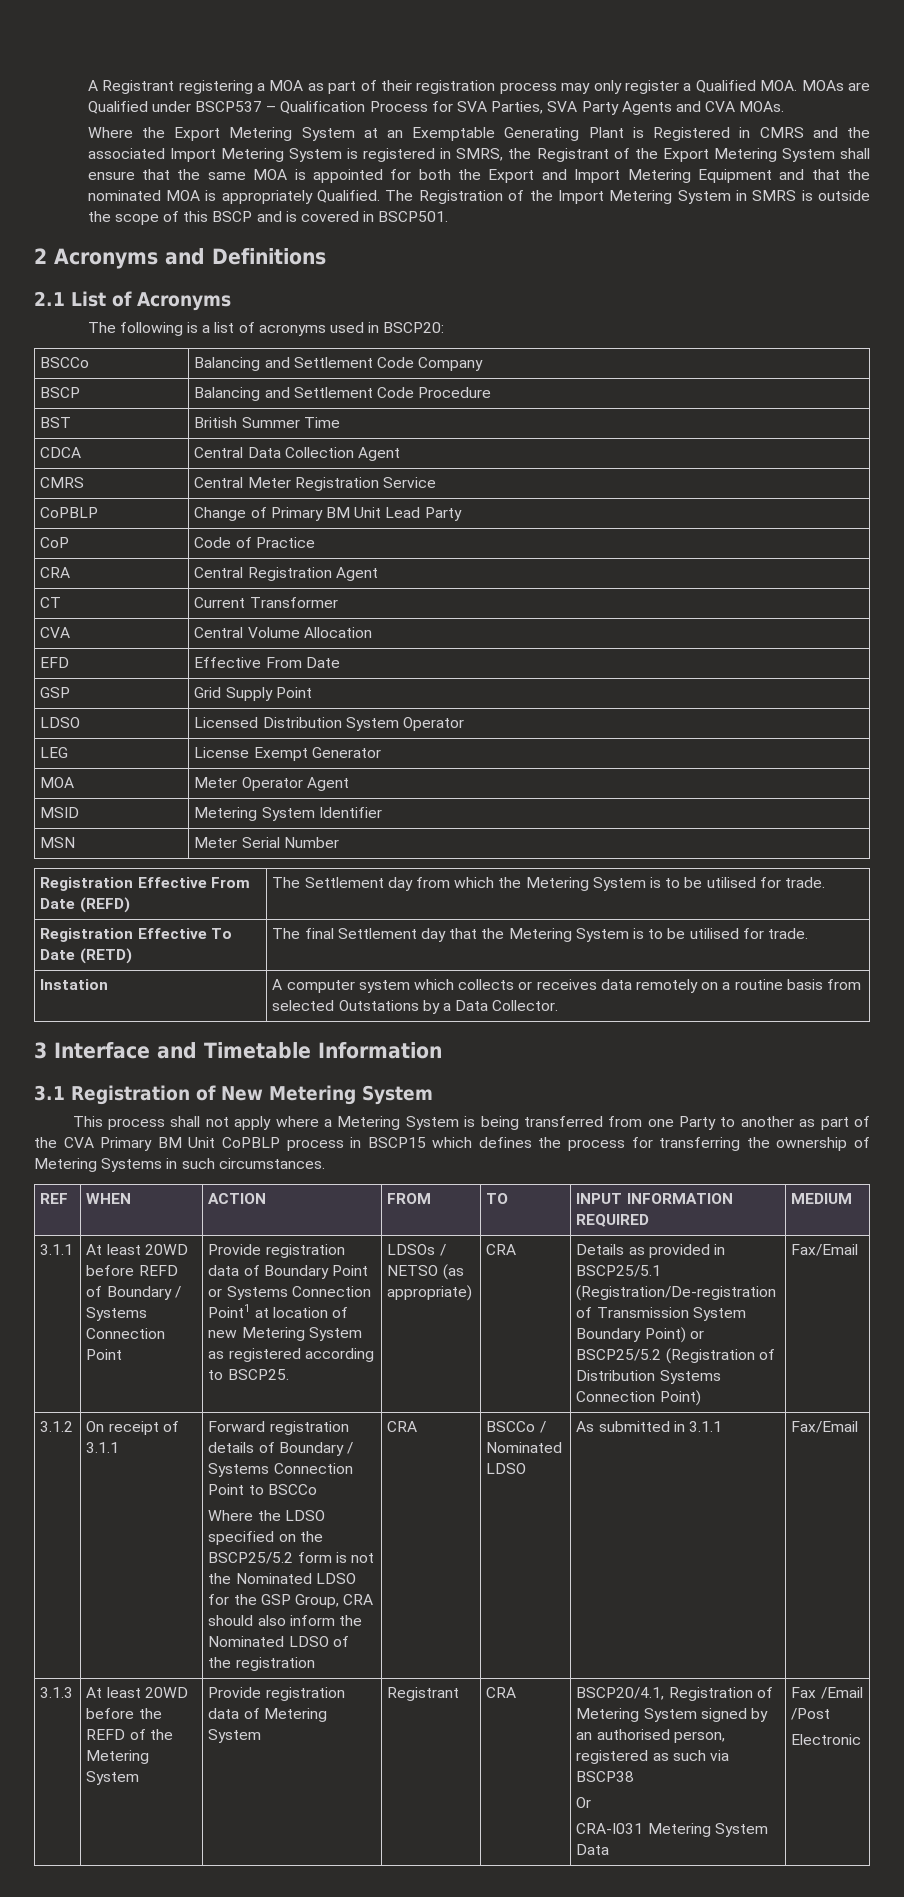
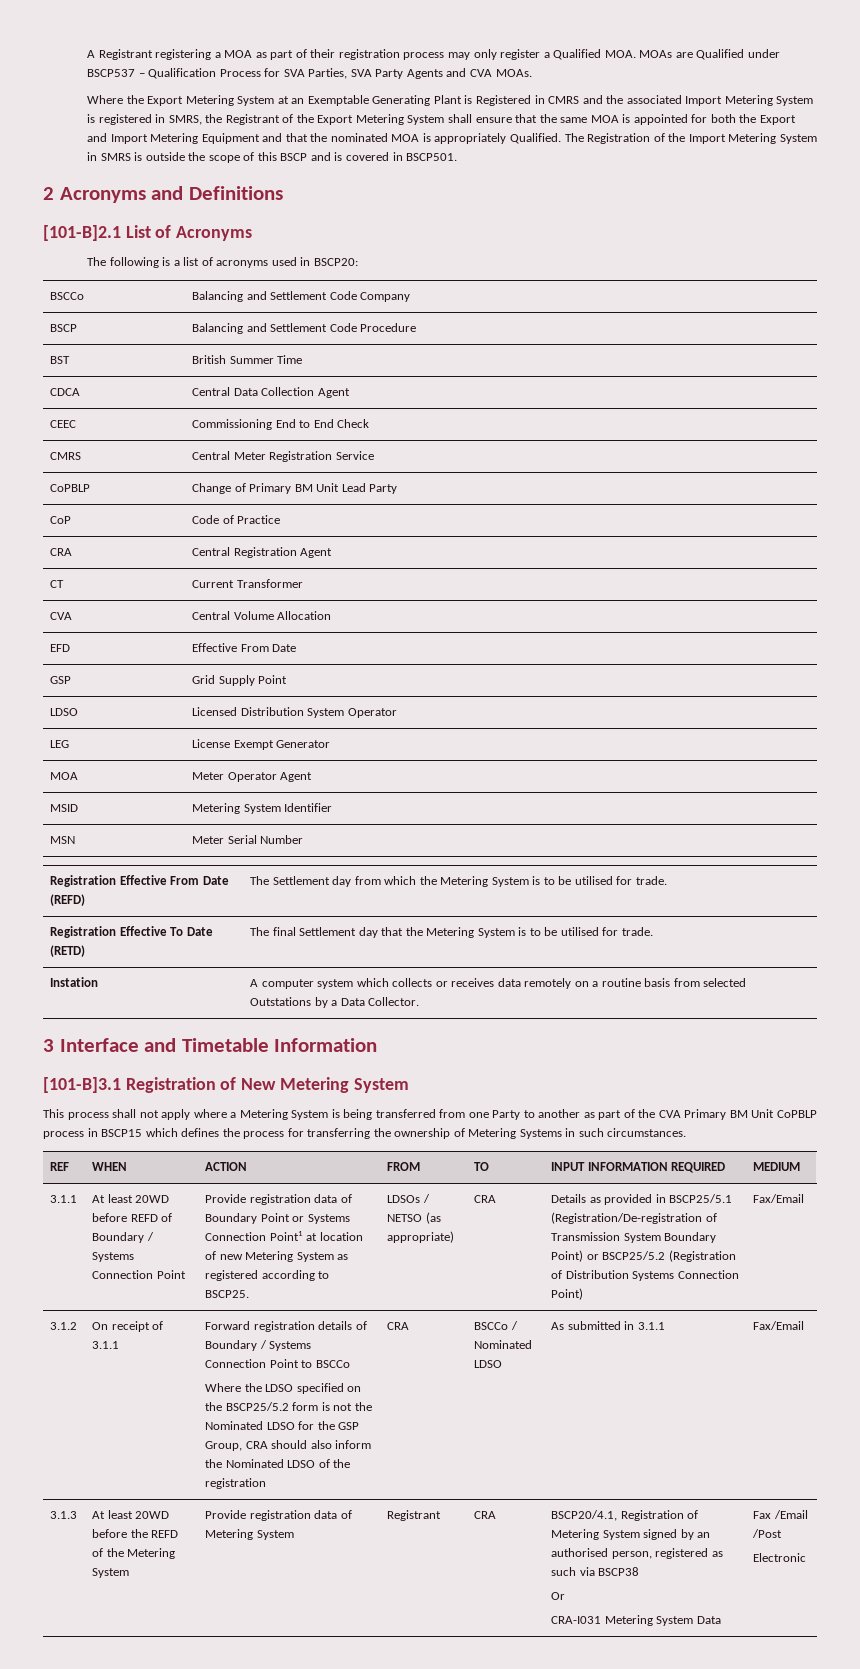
- 2.1 List of Acronyms
+ [101-B]2.1 List of Acronyms
+ CEEC | Commissioning End to End Check
- 3.1 Registration of New Metering System
+ [101-B]3.1 Registration of New Metering System

